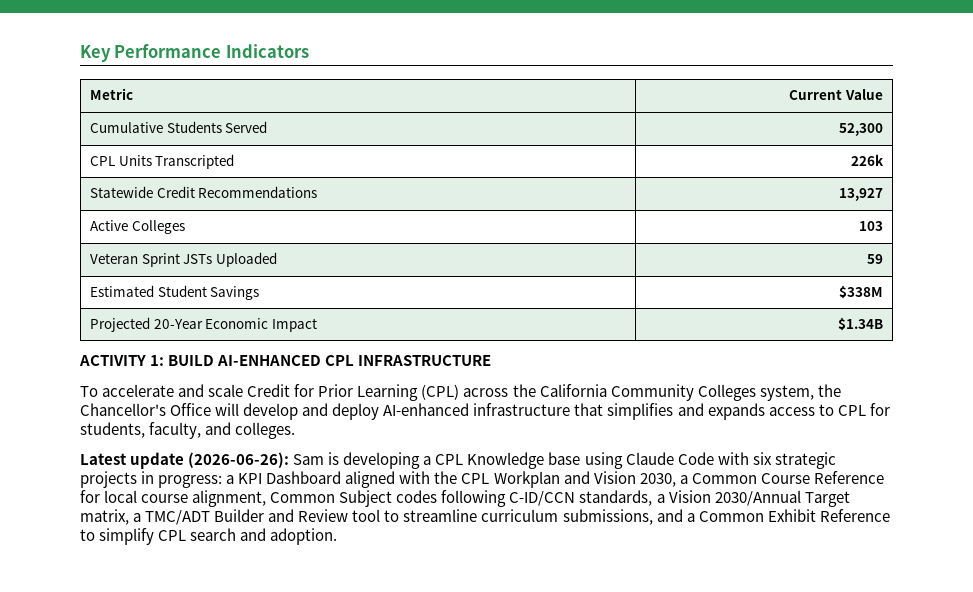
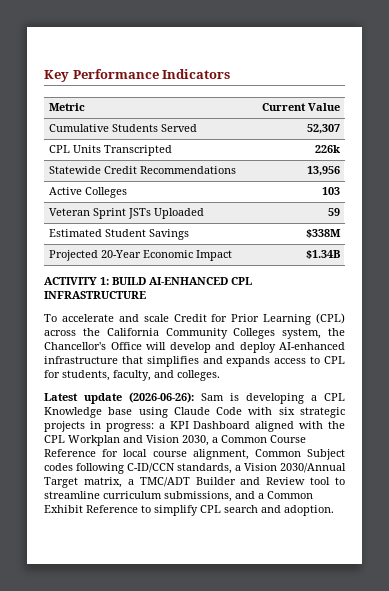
- Cumulative Students Served | 52,300
+ Cumulative Students Served | 52,307
- Statewide Credit Recommendations | 13,927
+ Statewide Credit Recommendations | 13,956

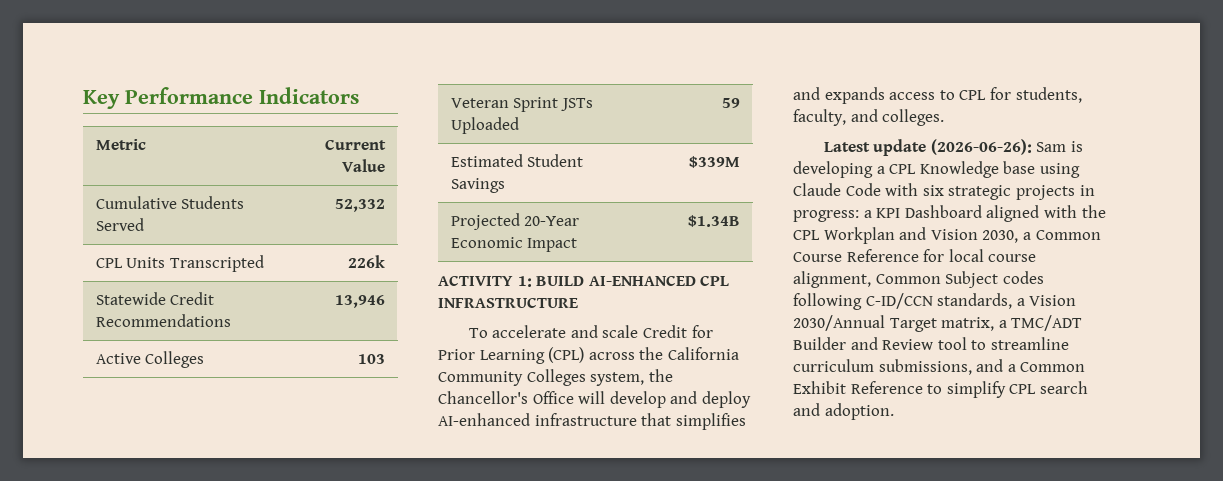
- Cumulative Students Served | 52,307
+ Cumulative Students Served | 52,332
- Statewide Credit Recommendations | 13,956
+ Statewide Credit Recommendations | 13,946
- Estimated Student Savings | $338M
+ Estimated Student Savings | $339M

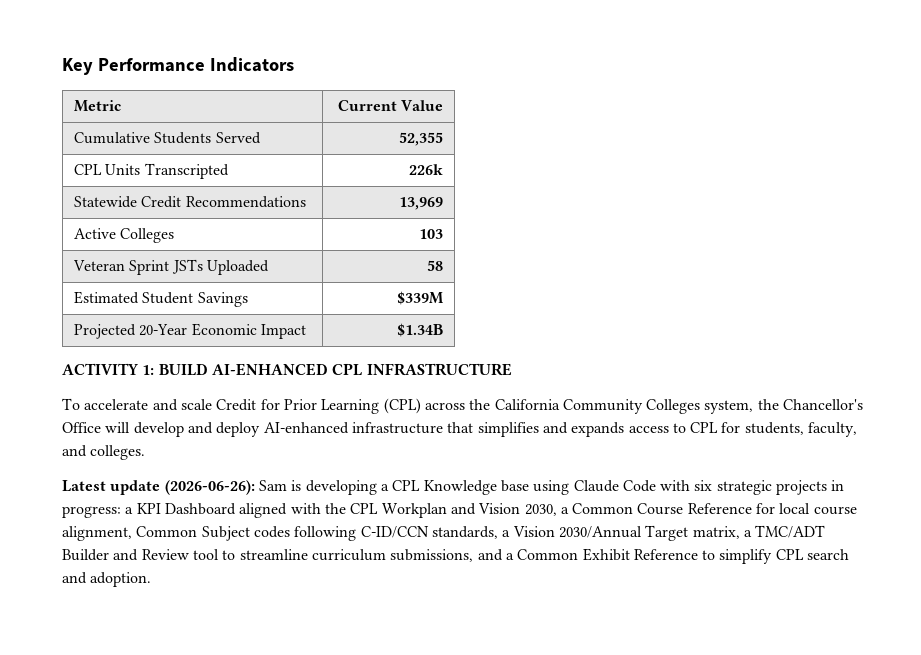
- Cumulative Students Served | 52,332
+ Cumulative Students Served | 52,355
- Statewide Credit Recommendations | 13,946
+ Statewide Credit Recommendations | 13,969
- Veteran Sprint JSTs Uploaded | 59
+ Veteran Sprint JSTs Uploaded | 58

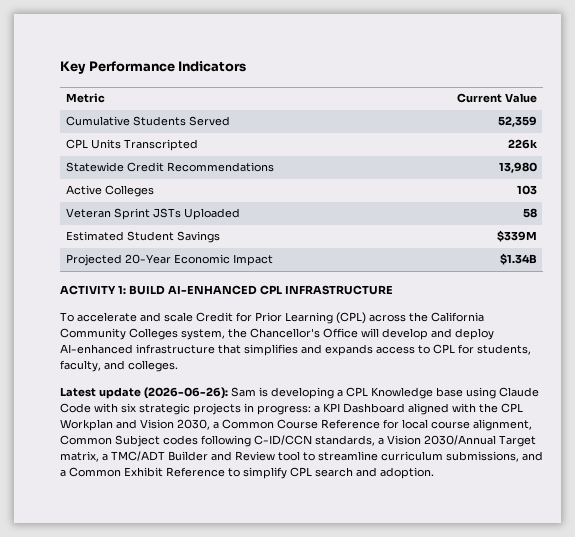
- Cumulative Students Served | 52,355
+ Cumulative Students Served | 52,359
- Statewide Credit Recommendations | 13,969
+ Statewide Credit Recommendations | 13,980

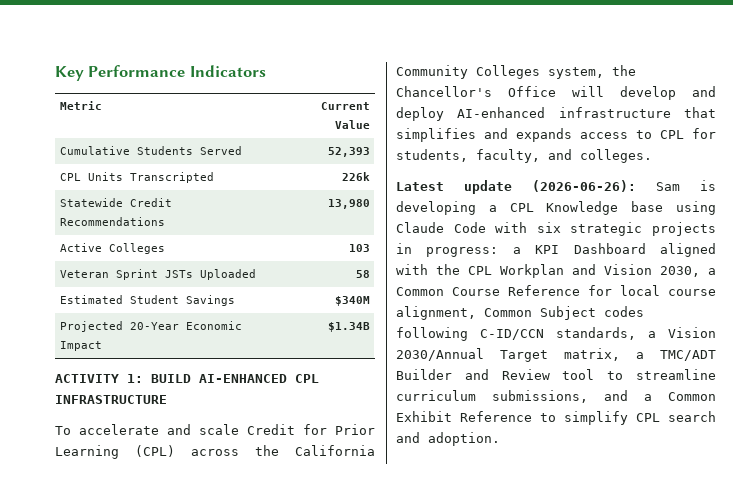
- Cumulative Students Served | 52,359
+ Cumulative Students Served | 52,393
- Estimated Student Savings | $339M
+ Estimated Student Savings | $340M

